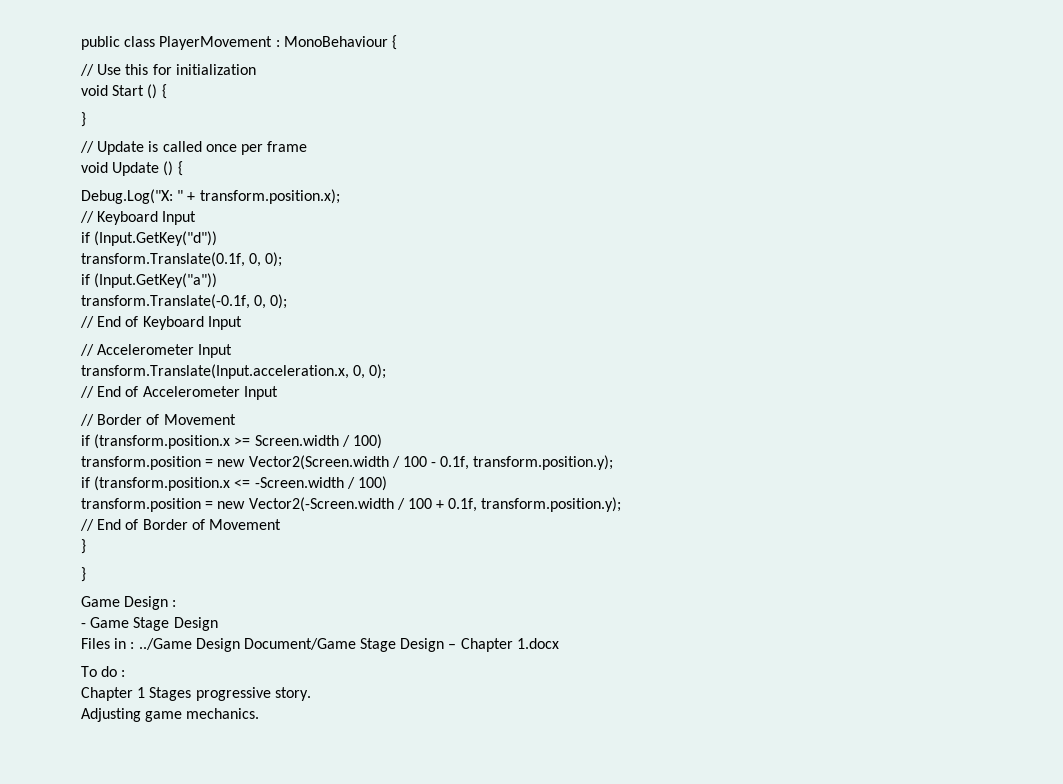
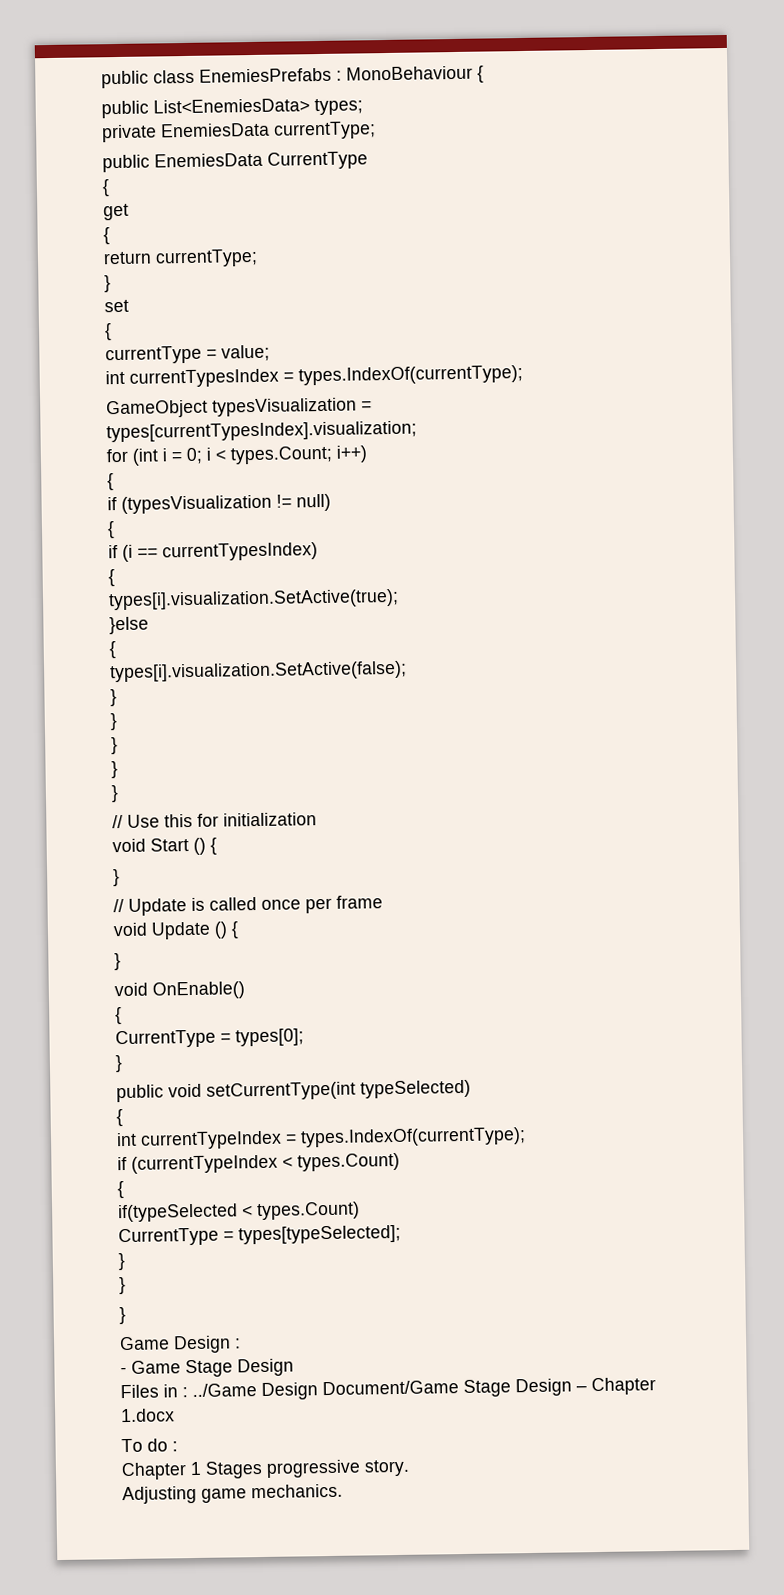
- public class PlayerMovement : MonoBehaviour {
+ public class EnemiesPrefabs : MonoBehaviour {
+ public List<EnemiesData> types;
+ private EnemiesData currentType;
+ public EnemiesData CurrentType
+ {
+ get
+ {
+ return currentType;
+ }
+ set
+ {
+ currentType = value;
+ int currentTypesIndex = types.IndexOf(currentType);
+ GameObject typesVisualization = types[currentTypesIndex].visualization;
+ for (int i = 0; i < types.Count; i++)
+ {
+ if (typesVisualization != null)
+ {
+ if (i == currentTypesIndex)
+ {
+ types[i].visualization.SetActive(true);
+ }else
+ {
+ types[i].visualization.SetActive(false);
+ }
+ }
+ }
+ }
+ }
  void Update () {
- Debug.Log("X: " + transform.position.x);
- // Keyboard Input
- if (Input.GetKey("d"))
- transform.Translate(0.1f, 0, 0);
- if (Input.GetKey("a"))
- transform.Translate(-0.1f, 0, 0);
- // End of Keyboard Input
- // Accelerometer Input
- transform.Translate(Input.acceleration.x, 0, 0);
- // End of Accelerometer Input
- // Border of Movement
- if (transform.position.x >= Screen.width / 100)
- transform.position = new Vector2(Screen.width / 100 - 0.1f, transform.position.y);
- if (transform.position.x <= -Screen.width / 100)
- transform.position = new Vector2(-Screen.width / 100 + 0.1f, transform.position.y);
- // End of Border of Movement
+ }
+ void OnEnable()
+ {
+ CurrentType = types[0];
+ }
+ public void setCurrentType(int typeSelected)
+ {
+ int currentTypeIndex = types.IndexOf(currentType);
+ if (currentTypeIndex < types.Count)
+ {
+ if(typeSelected < types.Count)
+ CurrentType = types[typeSelected];
+ }

